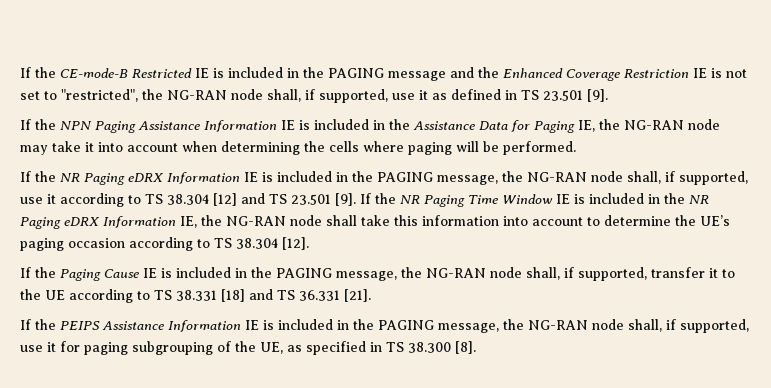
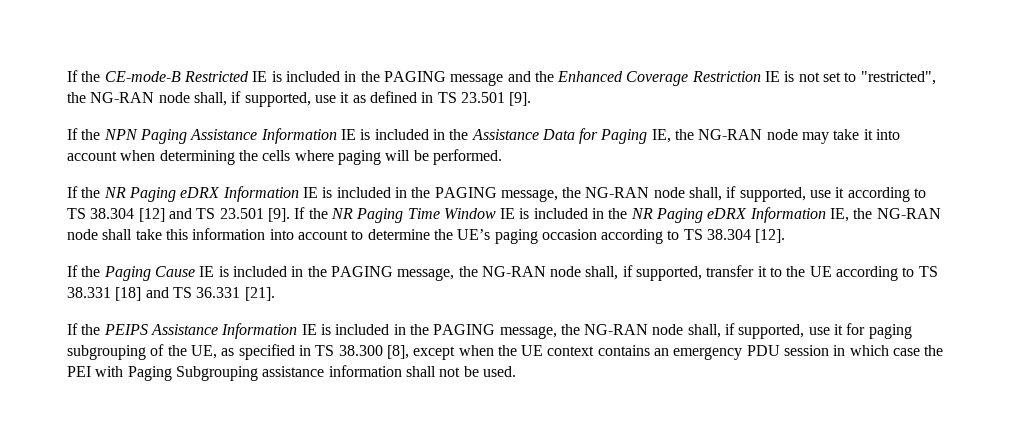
- If the PEIPS Assistance Information IE is included in the PAGING message, the NG-RAN node shall, if supported, use it for paging subgrouping of the UE, as specified in TS 38.300 [8].
+ If the PEIPS Assistance Information IE is included in the PAGING message, the NG-RAN node shall, if supported, use it for paging subgrouping of the UE, as specified in TS 38.300 [8], except when the UE context contains an emergency PDU session in which case the PEI with Paging Subgrouping assistance information shall not be used.

